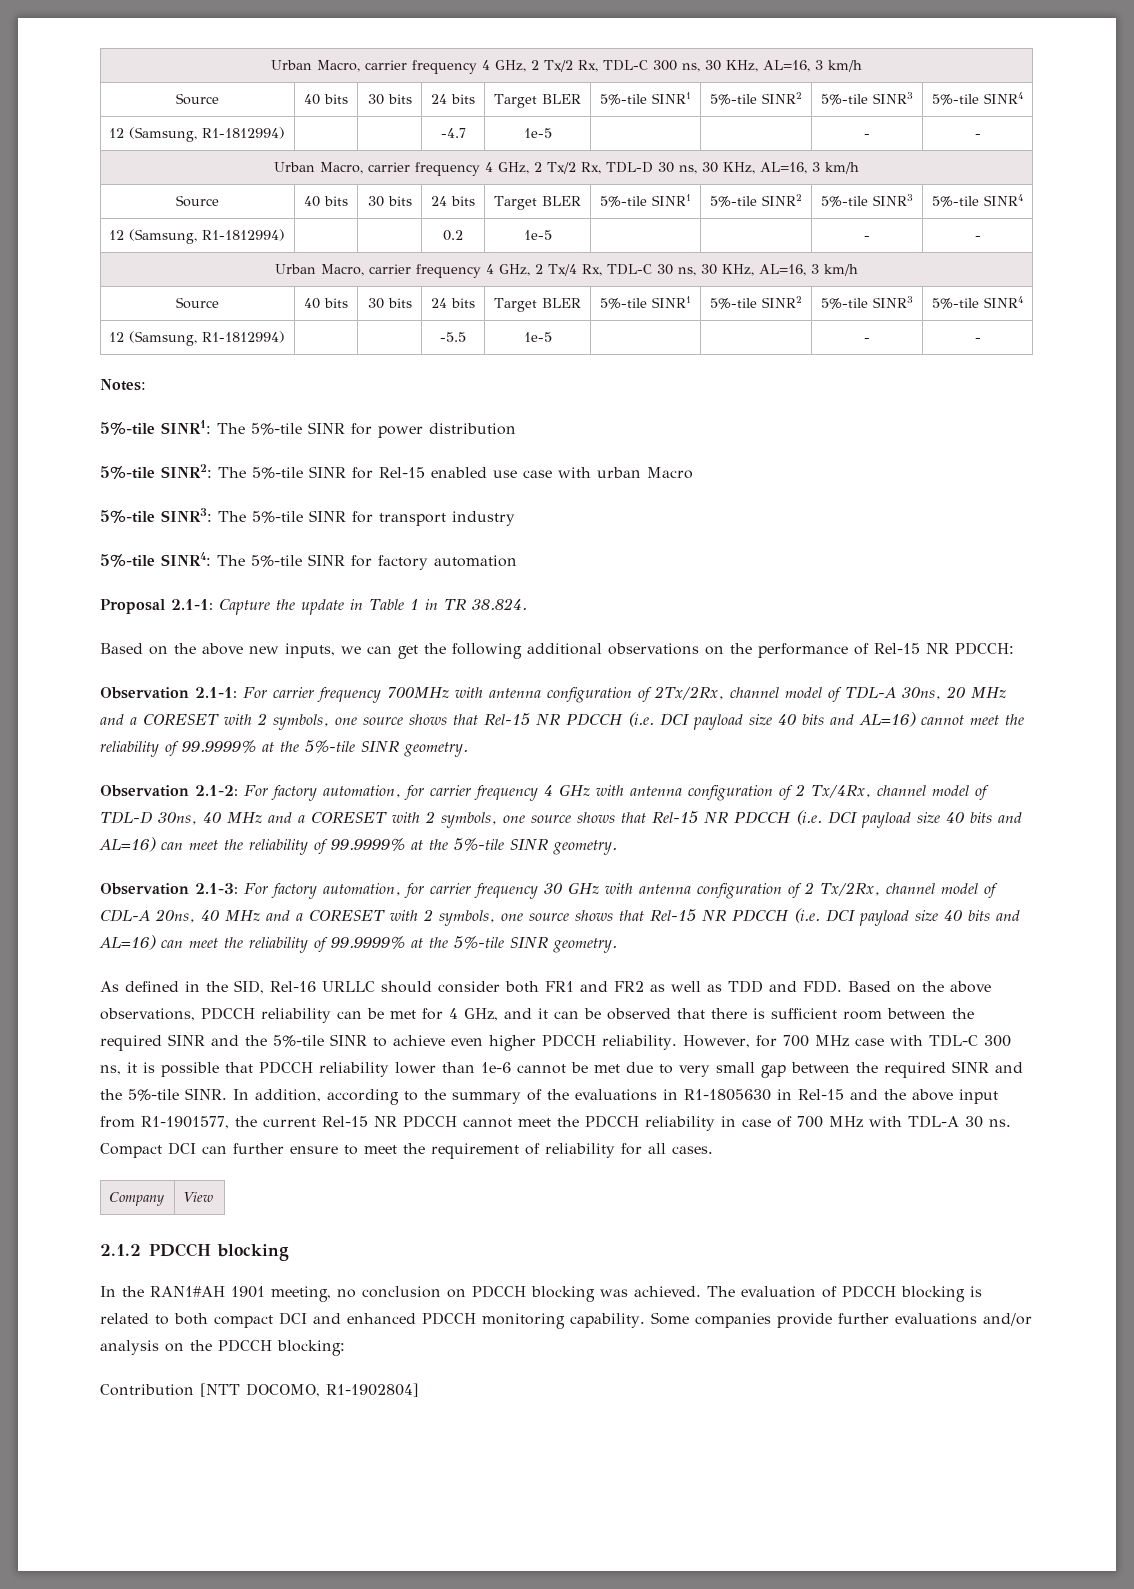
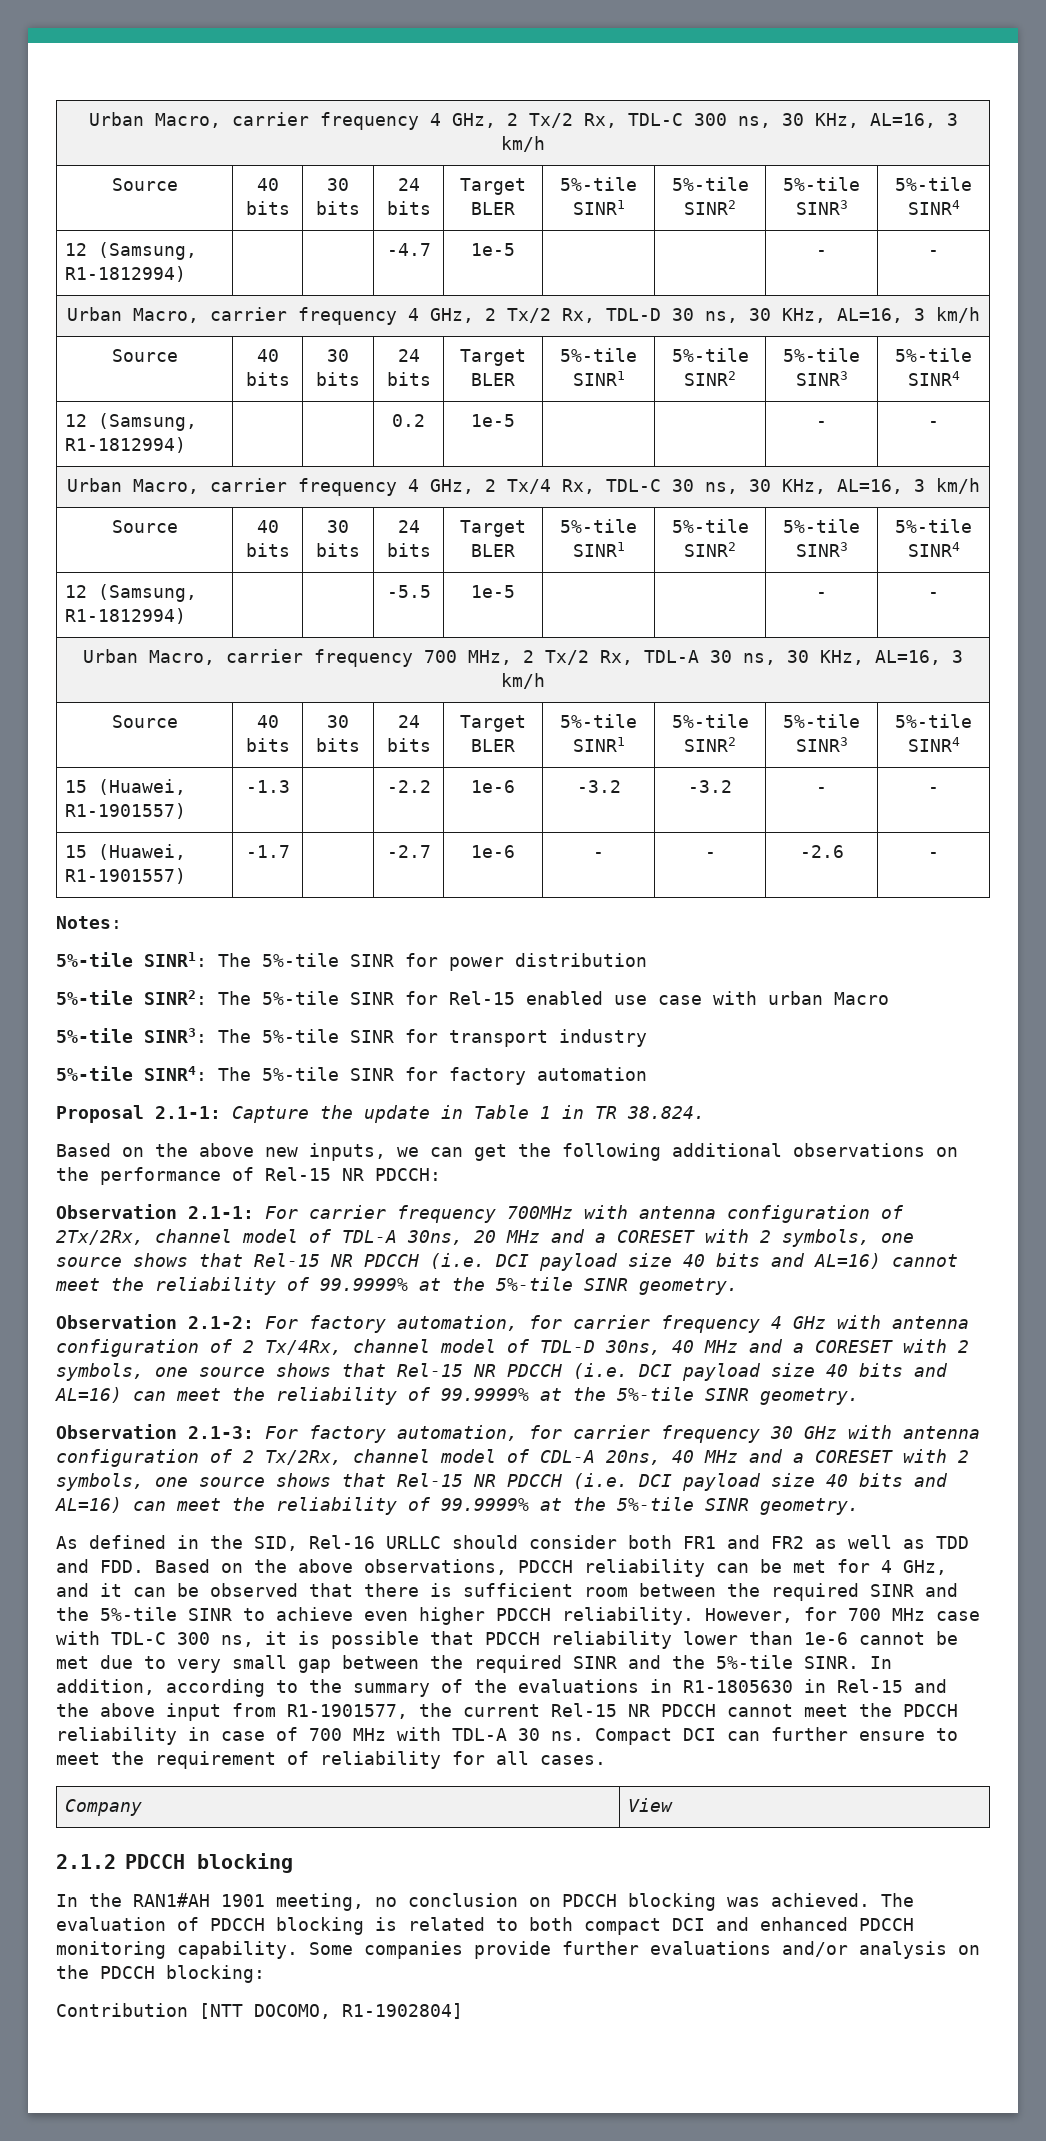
+ Urban Macro, carrier frequency 700 MHz, 2 Tx/2 Rx, TDL-A 30 ns, 30 KHz, AL=16, 3 km/h
+ Source | 40 bits | 30 bits | 24 bits | Target BLER | 5%-tile SINR1 | 5%-tile SINR2 | 5%-tile SINR3 | 5%-tile SINR4
+ 15 (Huawei, R1-1901557) | -1.3 | | -2.2 | 1e-6 | -3.2 | -3.2 | - | -
+ 15 (Huawei, R1-1901557) | -1.7 | | -2.7 | 1e-6 | - | - | -2.6 | -

